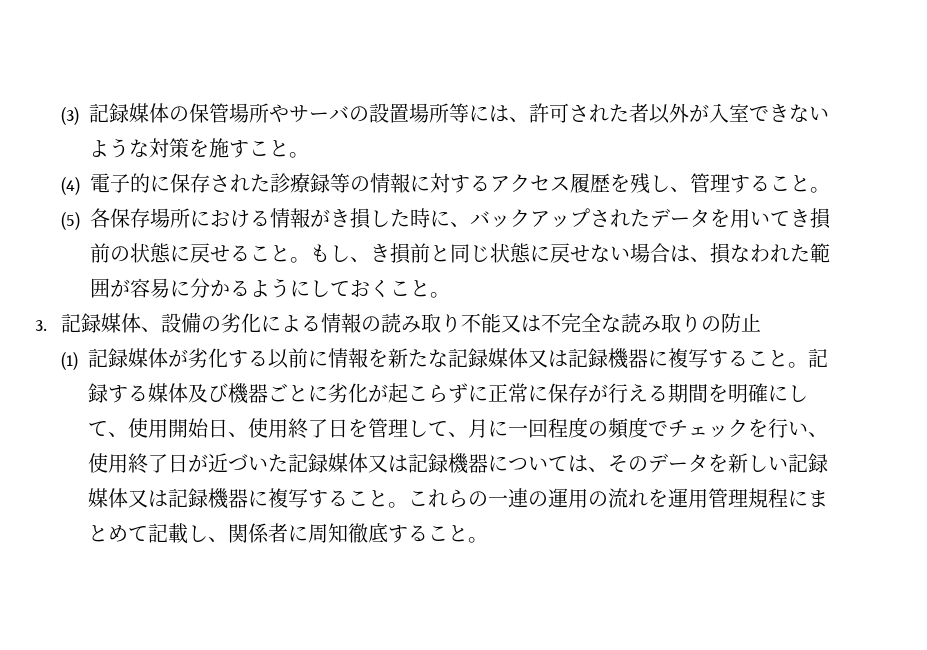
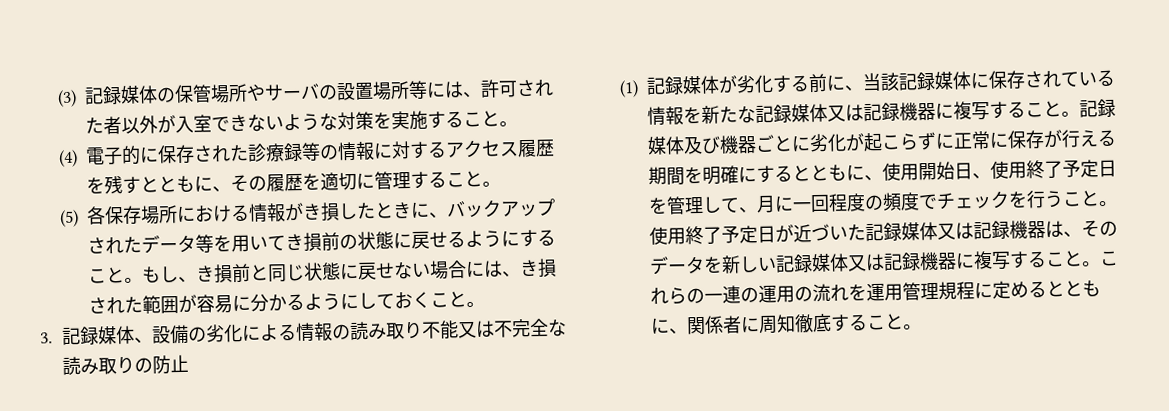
- (3)記録媒体の保管場所やサーバの設置場所等には、許可された者以外が入室できないような対策を施すこと。
+ (3)記録媒体の保管場所やサーバの設置場所等には、許可された者以外が入室できないような対策を実施すること。
- (4)電子的に保存された診療録等の情報に対するアクセス履歴を残し、管理すること。
+ (4)電子的に保存された診療録等の情報に対するアクセス履歴を残すとともに、その履歴を適切に管理すること。
- (5)各保存場所における情報がき損した時に、バックアップされたデータを用いてき損前の状態に戻せること。
+ (5)各保存場所における情報がき損したときに、バックアップされたデータ等を用いてき損前の状態に戻せるようにすること。
- もし、き損前と同じ状態に戻せない場合は、損なわれた範囲が容易に分かるようにしておくこと。
+ もし、き損前と同じ状態に戻せない場合には、き損された範囲が容易に分かるようにしておくこと。
- (1)記録媒体が劣化する以前に情報を新たな記録媒体又は記録機器に複写すること。
+ (1)記録媒体が劣化する前に、当該記録媒体に保存されている情報を新たな記録媒体又は記録機器に複写すること。
- 記録する媒体及び機器ごとに劣化が起こらずに正常に保存が行える期間を明確にして、使用開始日、使用終了日を管理して、月に一回程度の頻度でチェックを行い、使用終了日が近づいた記録媒体又は記録機器については、そのデータを新しい記録媒体又は記録機器に複写すること。
+ 記録媒体及び機器ごとに劣化が起こらずに正常に保存が行える期間を明確にするとともに、使用開始日、使用終了予定日を管理して、月に一回程度の頻度でチェックを行うこと。使用終了予定日が近づいた記録媒体又は記録機器は、そのデータを新しい記録媒体又は記録機器に複写すること。
- これらの一連の運用の流れを運用管理規程にまとめて記載し、関係者に周知徹底すること。
+ これらの一連の運用の流れを運用管理規程に定めるとともに、関係者に周知徹底すること。

